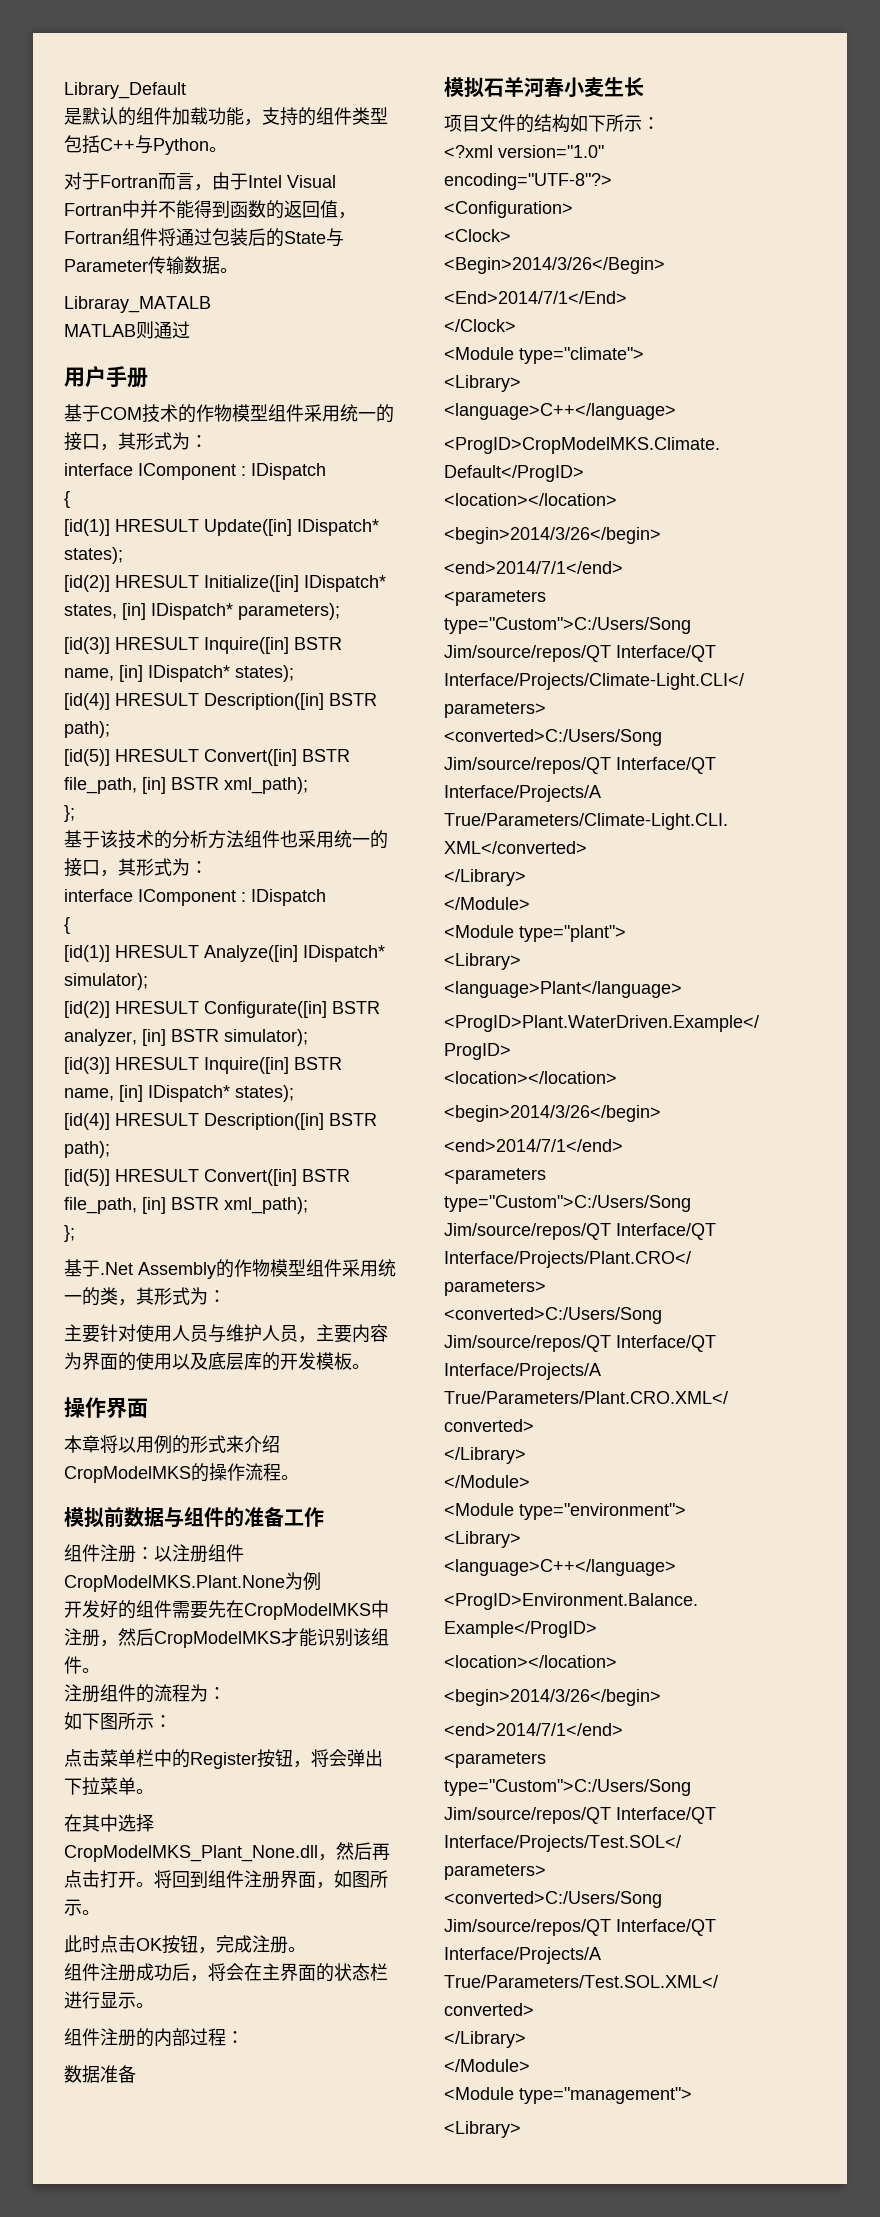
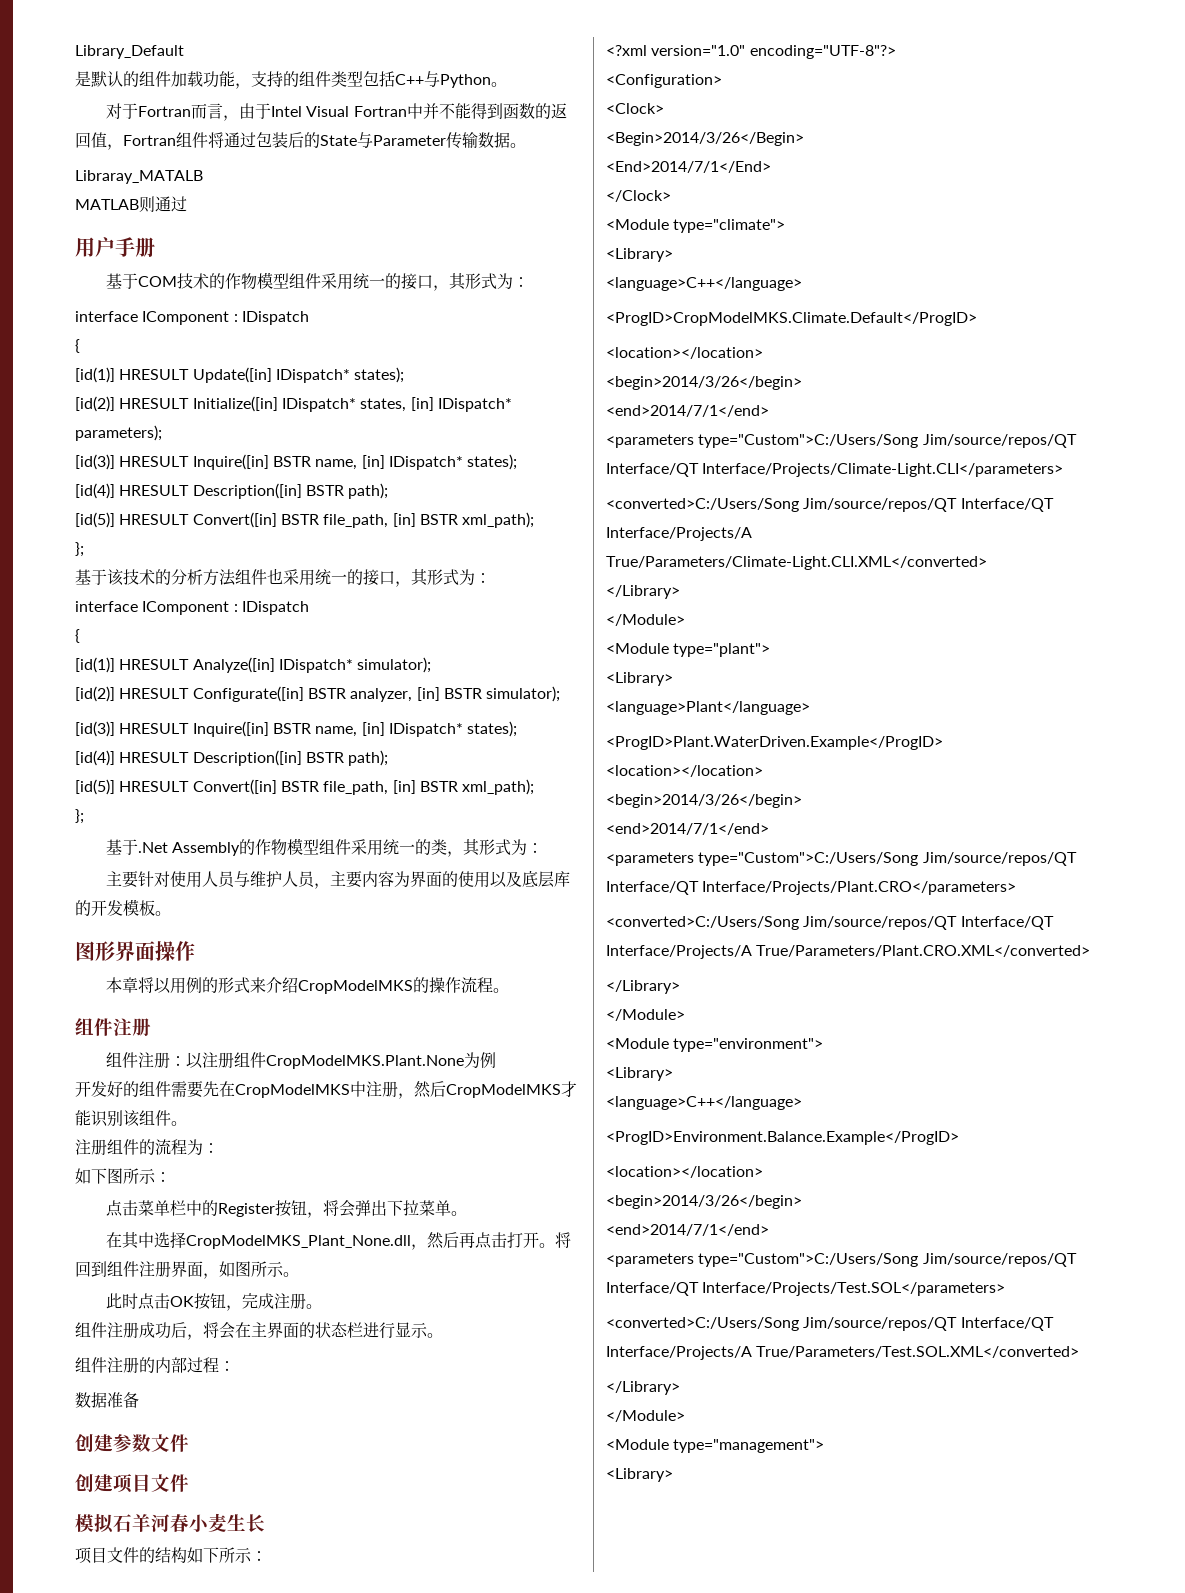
- 操作界面
+ 图形界面操作
  本章将以用例的形式来介绍CropModelMKS的操作流程。
- 模拟前数据与组件的准备工作
+ 组件注册
+ 创建参数文件
+ 创建项目文件

